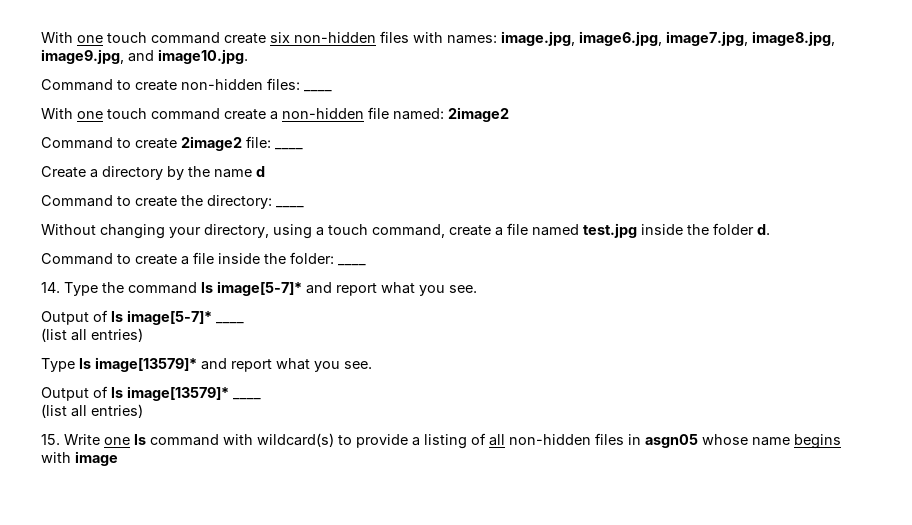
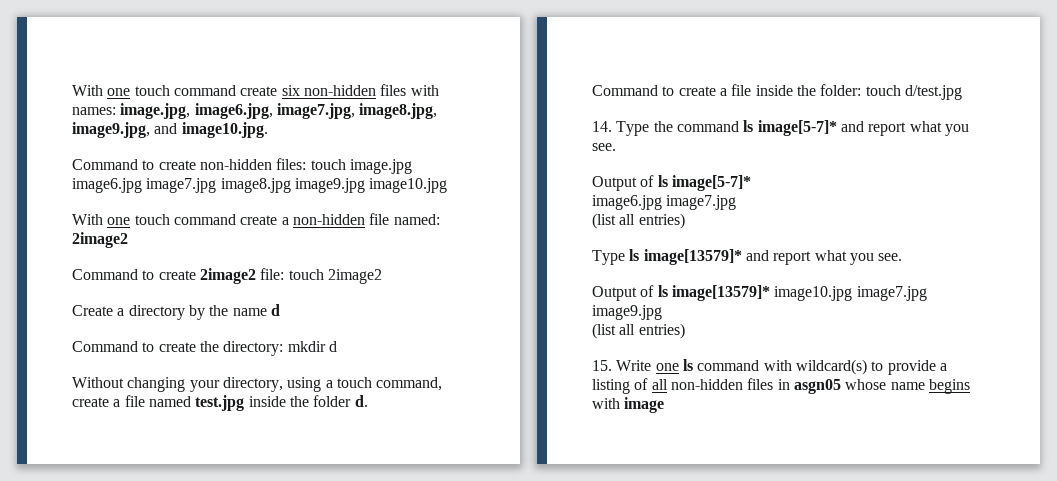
- Command to create non-hidden files: ____
+ Command to create non-hidden files: touch image.jpg image6.jpg image7.jpg image8.jpg image9.jpg image10.jpg
- Command to create 2image2 file: ____
+ Command to create 2image2 file: touch 2image2
- Command to create the directory: ____
+ Command to create the directory: mkdir d
- Command to create a file inside the folder: ____
+ Command to create a file inside the folder: touch d/test.jpg
- Output of ls image[5-7]* ____
+ Output of ls image[5-7]*
+ image6.jpg image7.jpg
- Output of ls image[13579]* ____
+ Output of ls image[13579]* image10.jpg image7.jpg image9.jpg

